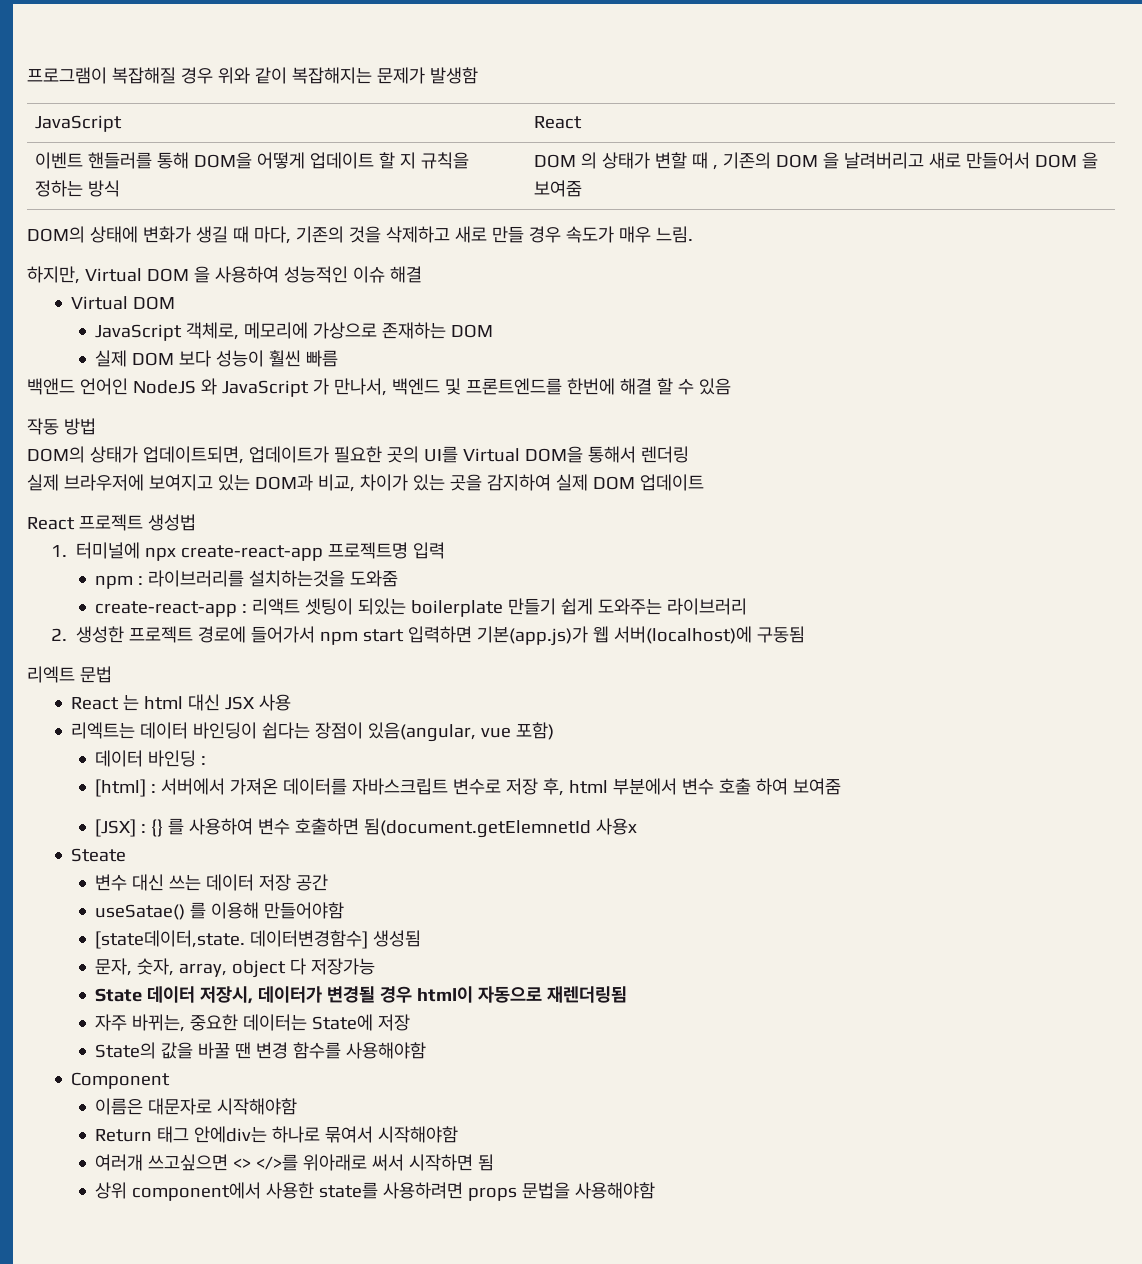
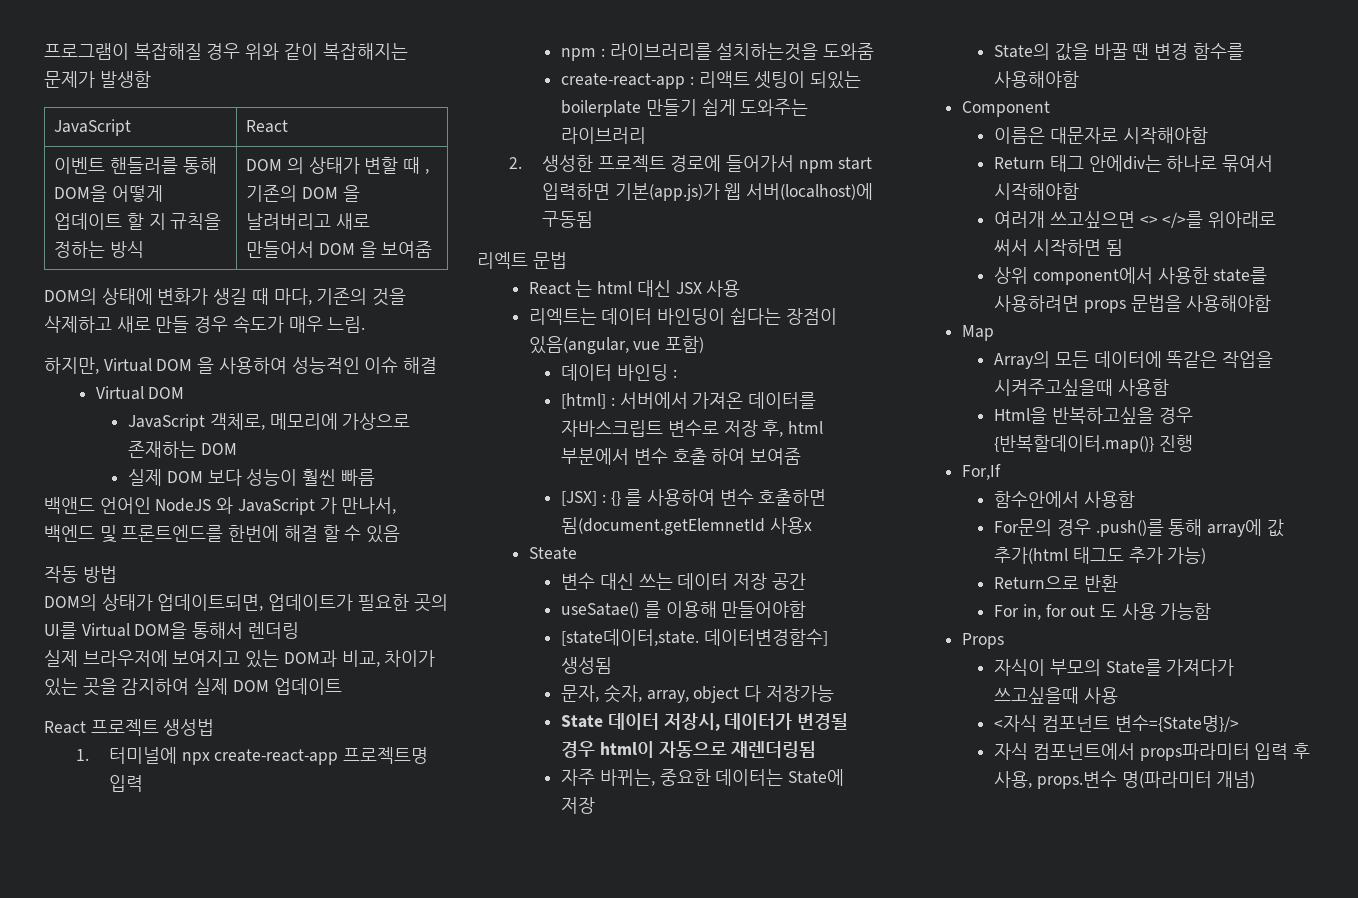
+ Map
+ Array의 모든 데이터에 똑같은 작업을 시켜주고싶을때 사용함
+ Html을 반복하고싶을 경우 {반복할데이터.map()} 진행
+ For,If
+ 함수안에서 사용함
+ For문의 경우 .push()를 통해 array에 값 추가(html 태그도 추가 가능)
+ Return으로 반환
+ For in, for out 도 사용 가능함
+ Props
+ 자식이 부모의 State를 가져다가 쓰고싶을때 사용
+ <자식 컴포넌트 변수={State명}/>
+ 자식 컴포넌트에서 props파라미터 입력 후 사용, props.변수 명(파라미터 개념)

